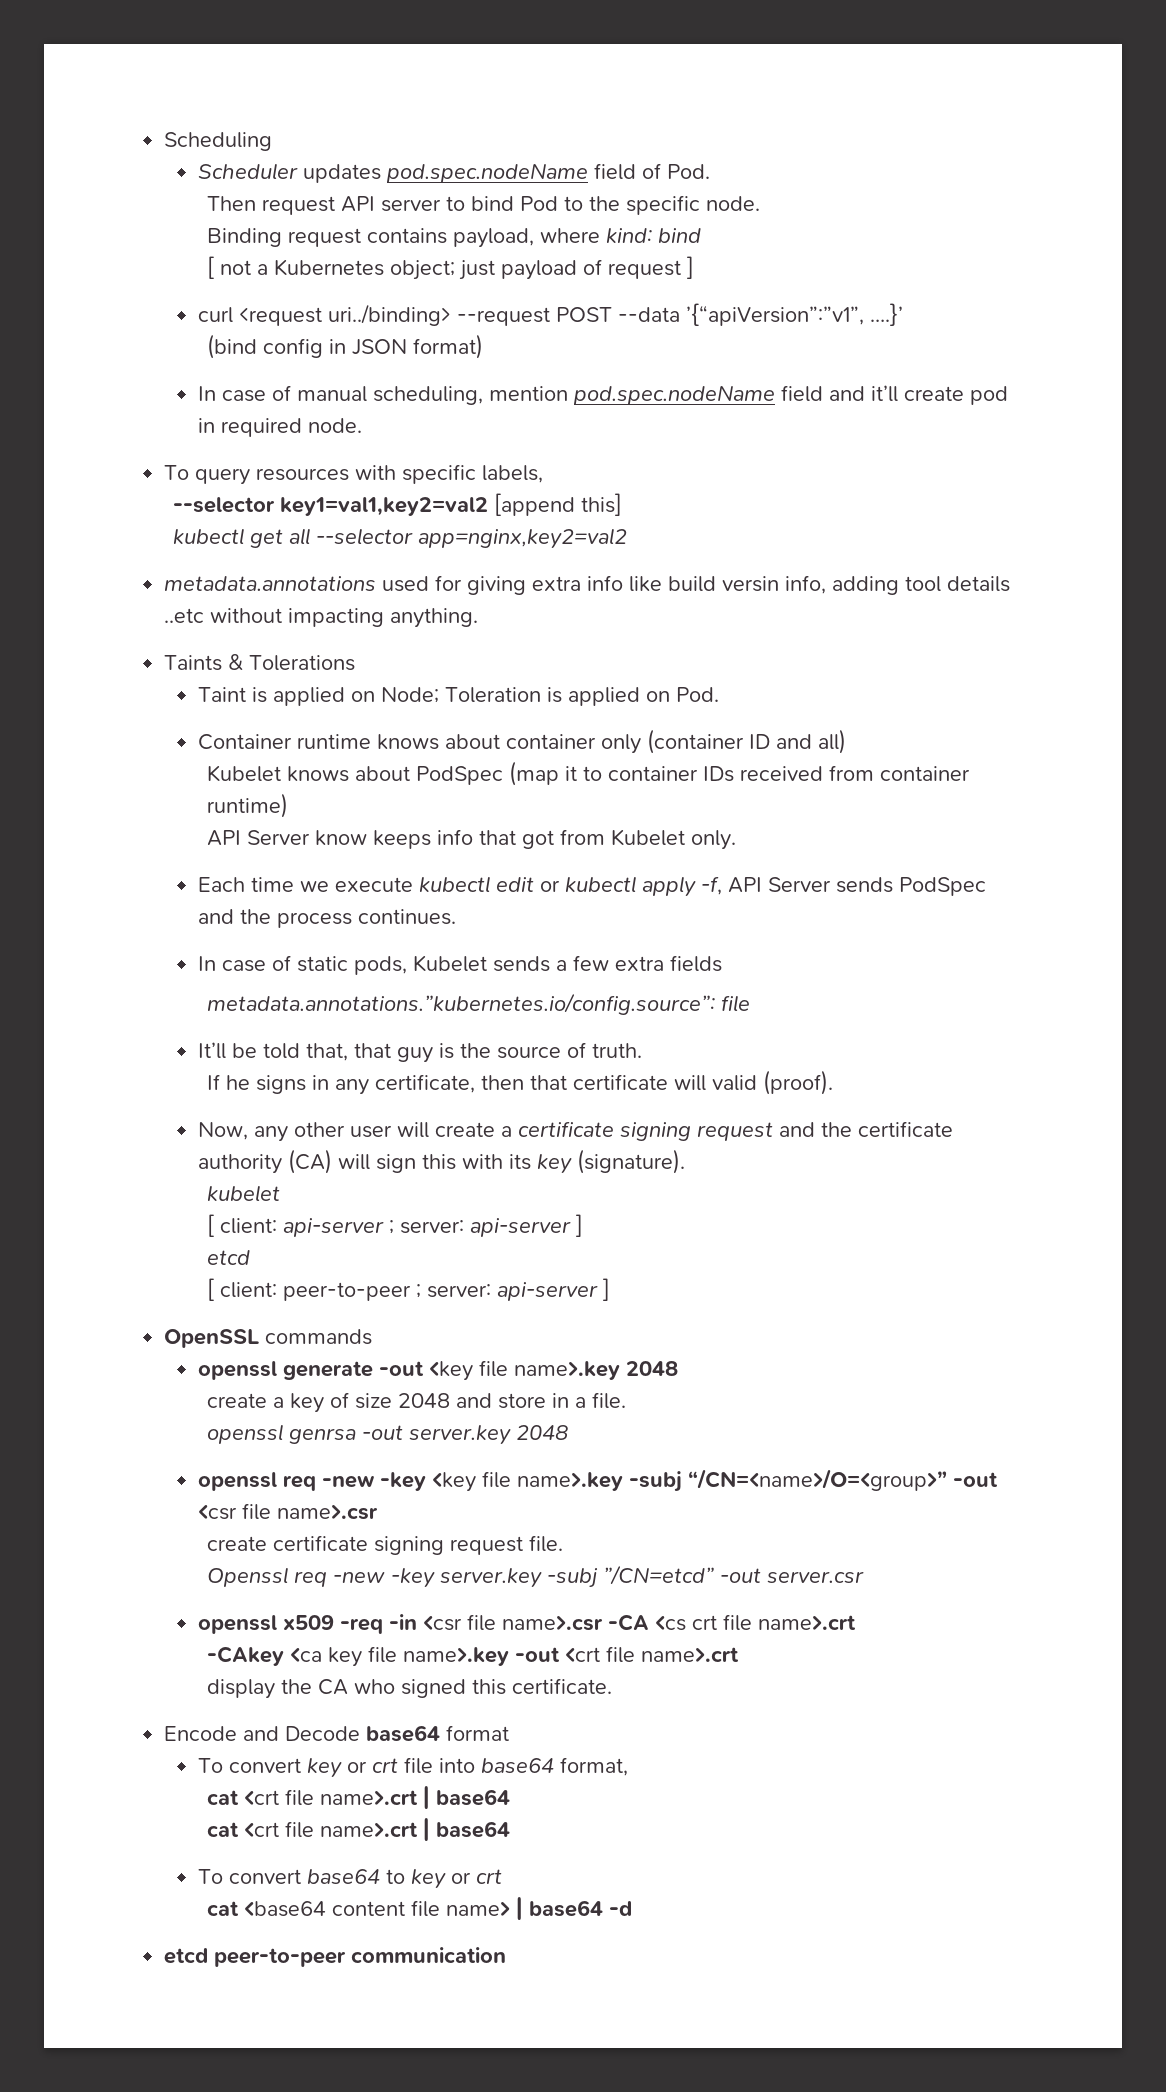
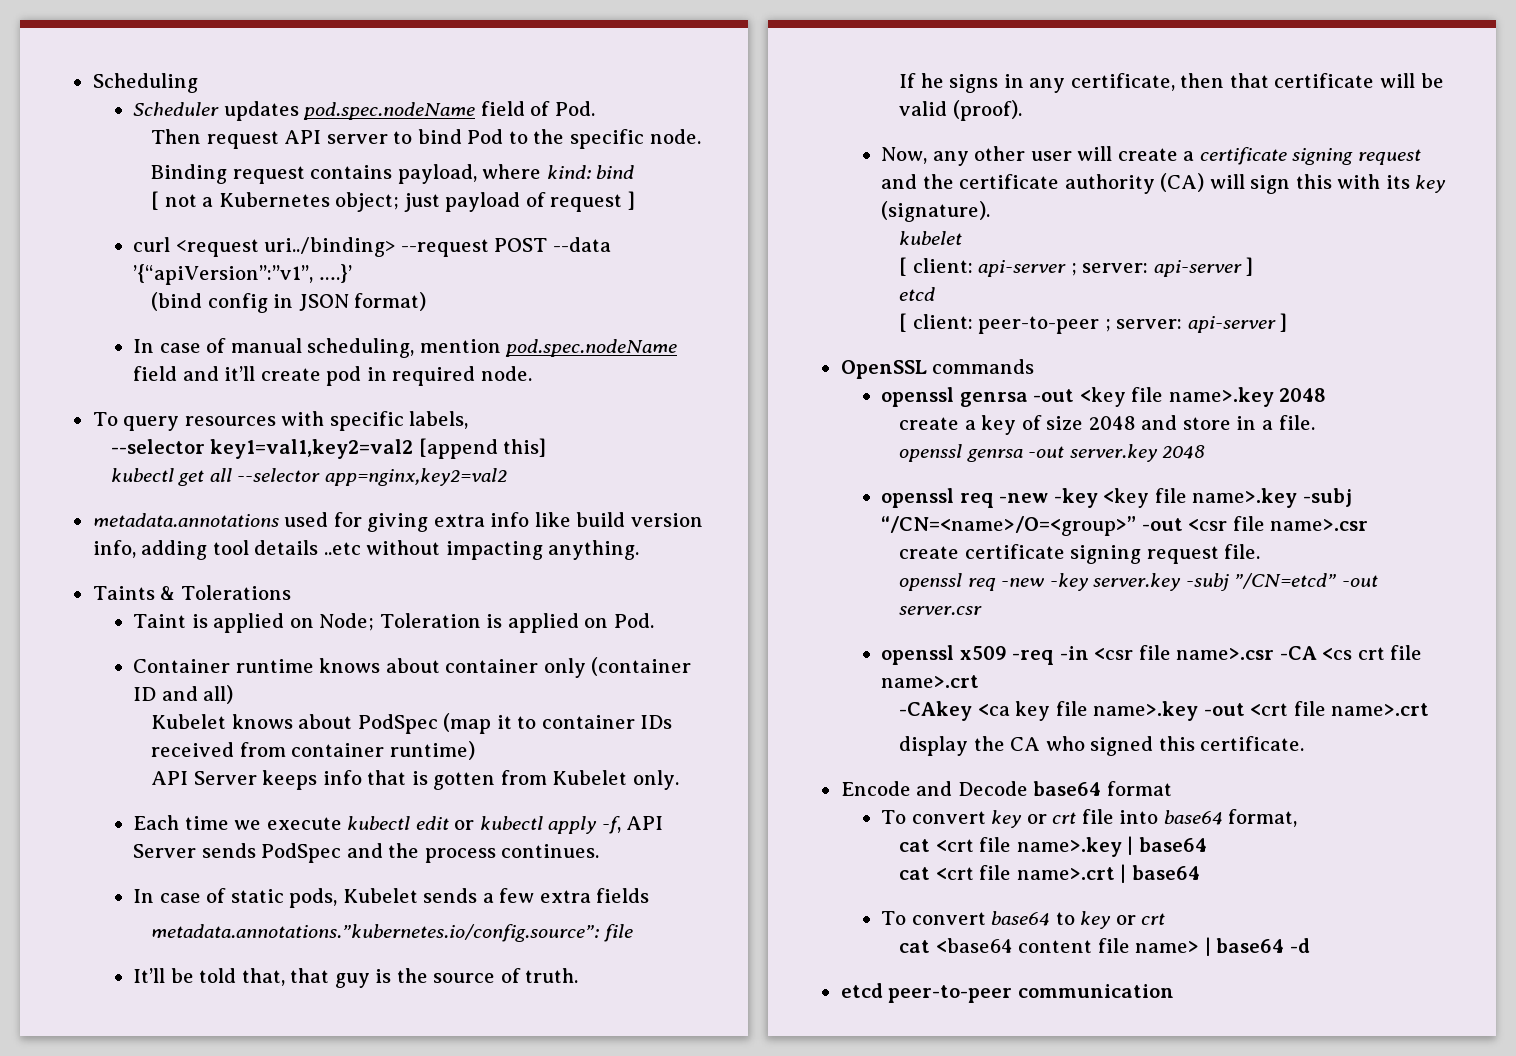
- metadata.annotations used for giving extra info like build versin info, adding tool details ..etc without impacting anything.
+ metadata.annotations used for giving extra info like build version info, adding tool details ..etc without impacting anything.
- API Server know keeps info that got from Kubelet only.
+ API Server keeps info that is gotten from Kubelet only.
- If he signs in any certificate, then that certificate will valid (proof).
+ If he signs in any certificate, then that certificate will be valid (proof).
- openssl generate -out <key file name>.key 2048
+ openssl genrsa -out <key file name>.key 2048
- Openssl req -new -key server.key -subj ”/CN=etcd” -out server.csr
+ openssl req -new -key server.key -subj ”/CN=etcd” -out server.csr
  To convert key or crt file into base64 format,
- cat <crt file name>.crt | base64
+ cat <crt file name>.key | base64

